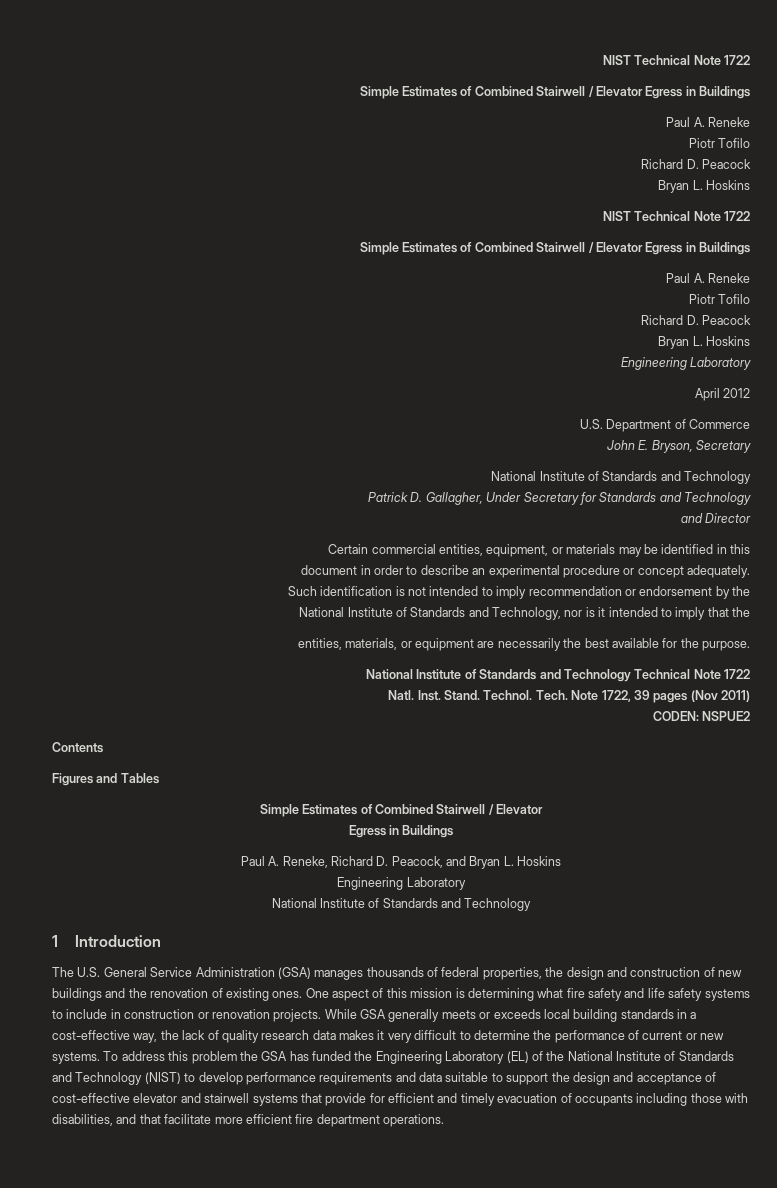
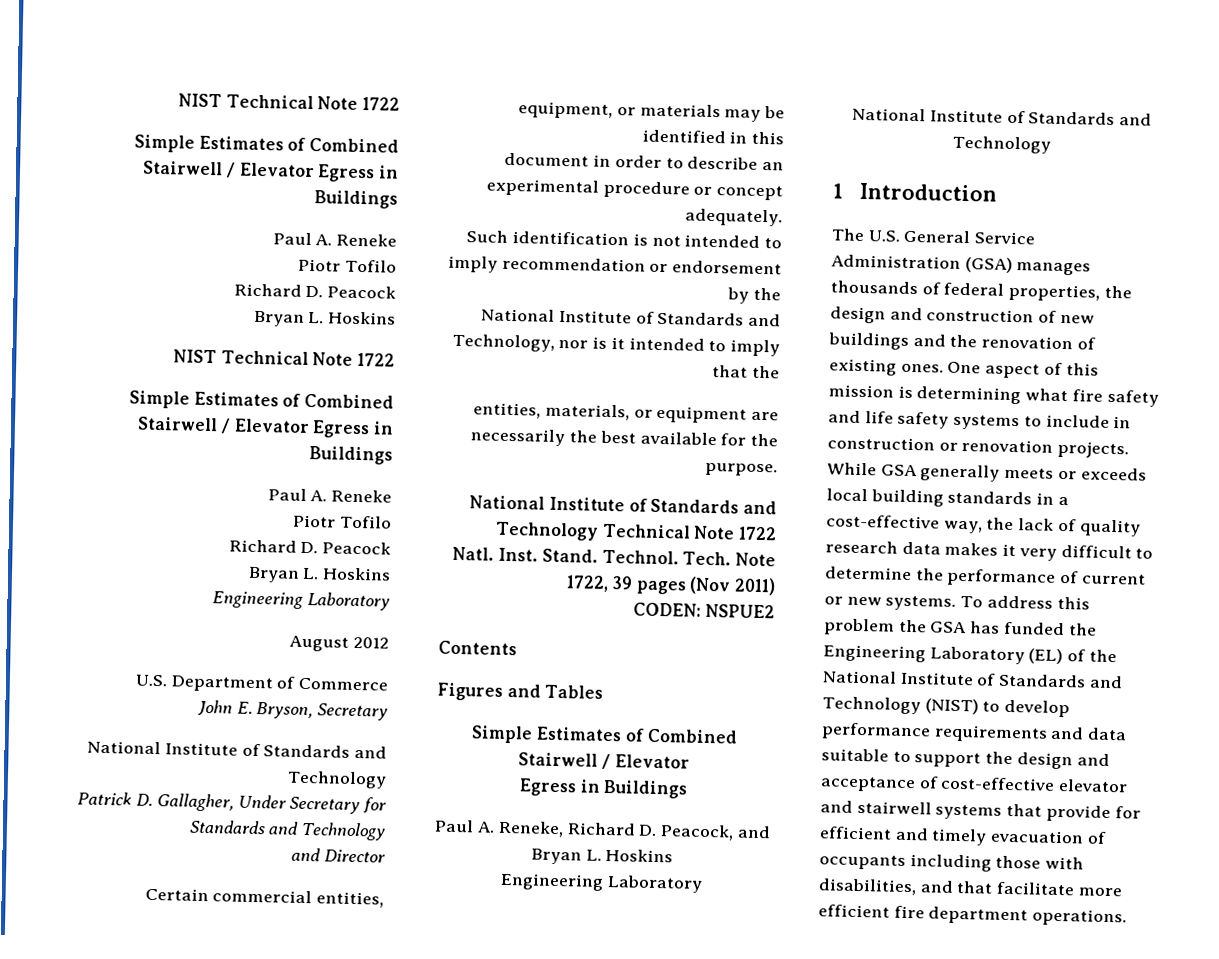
- April 2012
+ August 2012

